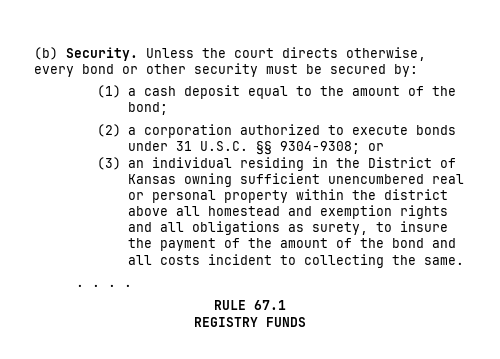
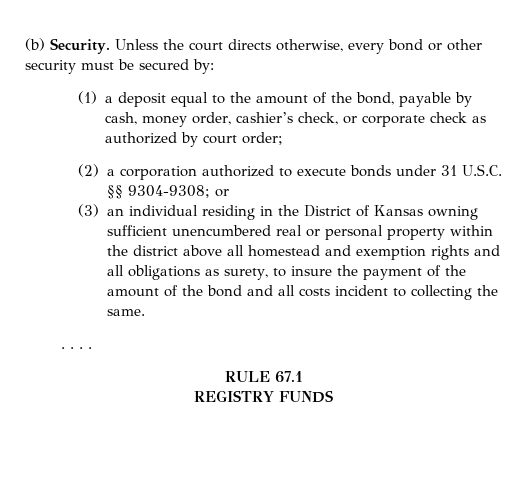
- (1) a cash deposit equal to the amount of the bond;
+ (1) a deposit equal to the amount of the bond, payable by cash, money order, cashier’s check, or corporate check as authorized by court order;

